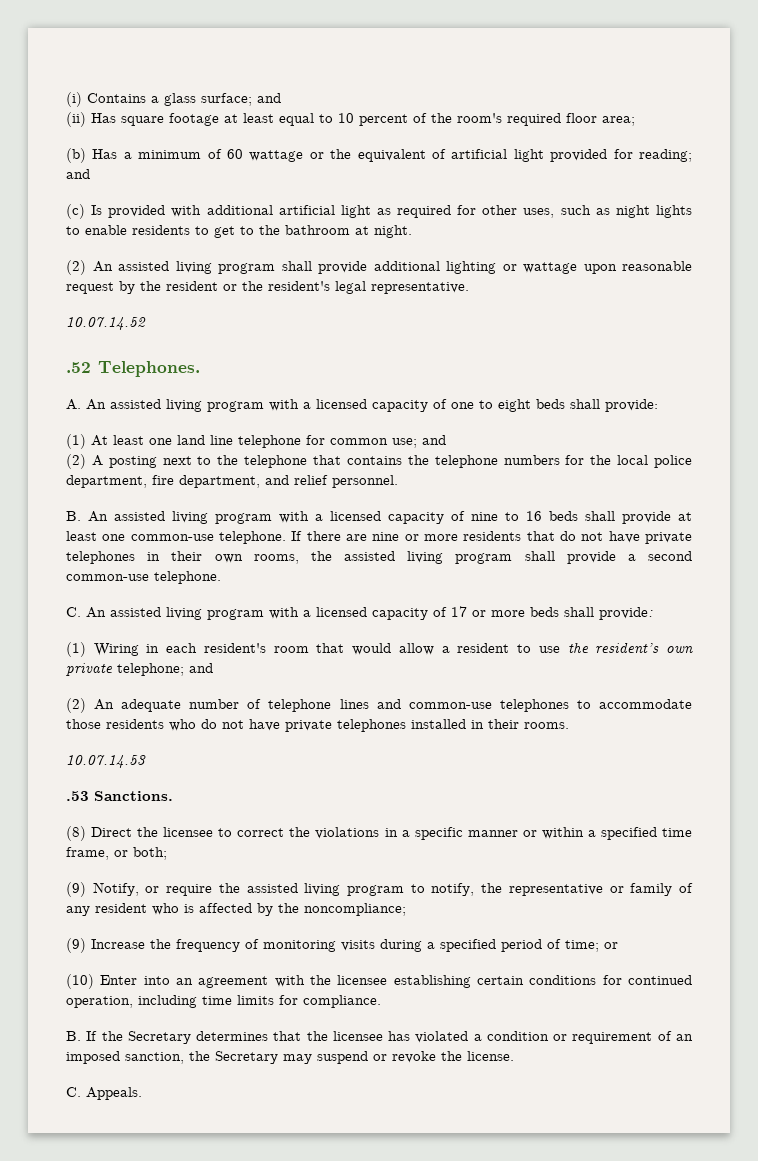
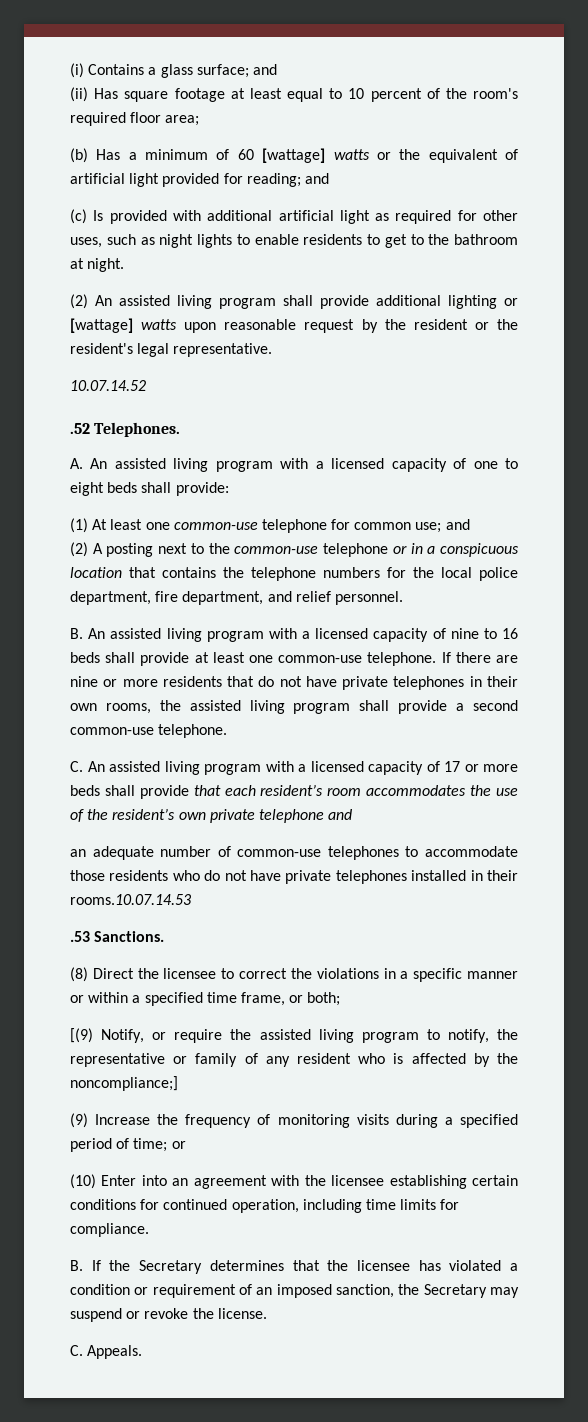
- (b) Has a minimum of 60 wattage or the equivalent of artificial light provided for reading; and
+ (b) Has a minimum of 60 [wattage] watts or the equivalent of artificial light provided for reading; and
- (2) An assisted living program shall provide additional lighting or wattage upon reasonable request by the resident or the resident's legal representative.
+ (2) An assisted living program shall provide additional lighting or [wattage] watts upon reasonable request by the resident or the resident's legal representative.
- (1) At least one land line telephone for common use; and
+ (1) At least one common-use telephone for common use; and
- (2) A posting next to the telephone that contains the telephone numbers for the local police department, fire department, and relief personnel.
+ (2) A posting next to the common-use telephone or in a conspicuous location that contains the telephone numbers for the local police department, fire department, and relief personnel.
- C. An assisted living program with a licensed capacity of 17 or more beds shall provide:
- (1) Wiring in each resident's room that would allow a resident to use the resident’s own private telephone; and
- (2) An adequate number of telephone lines and common-use telephones to accommodate those residents who do not have private telephones installed in their rooms.
- 10.07.14.53
+ C. An assisted living program with a licensed capacity of 17 or more beds shall provide that each resident’s room accommodates the use of the resident’s own private telephone and
+ an adequate number of common-use telephones to accommodate those residents who do not have private telephones installed in their rooms.10.07.14.53
- (9) Notify, or require the assisted living program to notify, the representative or family of any resident who is affected by the noncompliance;
+ [(9) Notify, or require the assisted living program to notify, the representative or family of any resident who is affected by the noncompliance;]

